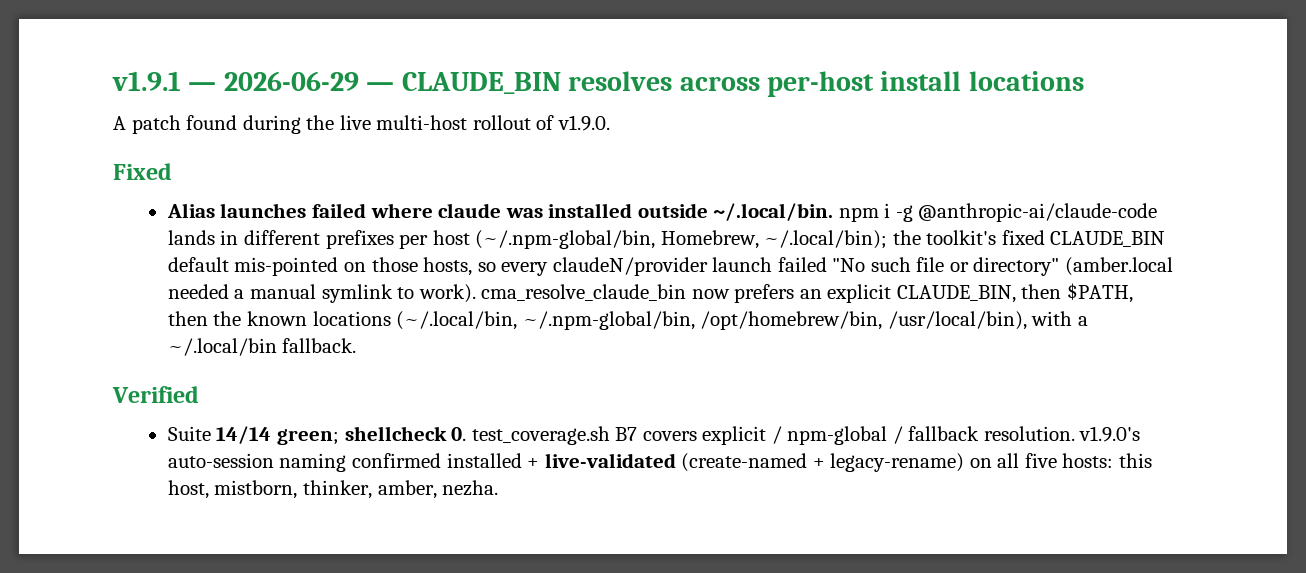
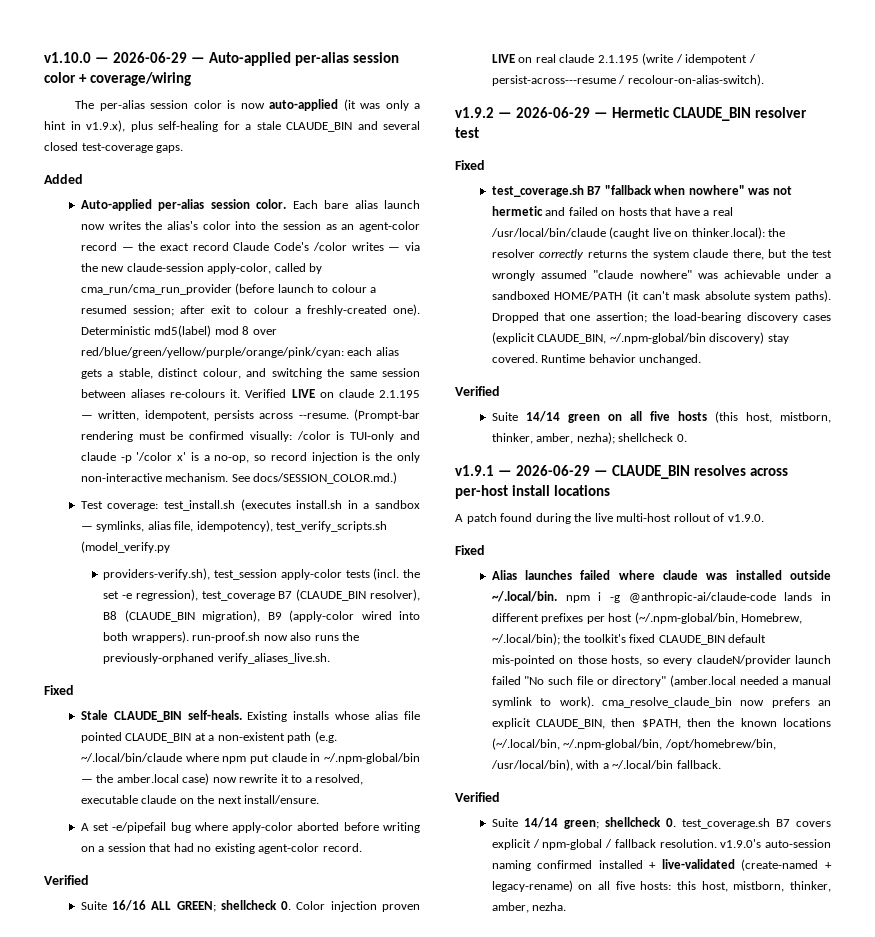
+ v1.10.0 — 2026-06-29 — Auto-applied per-alias session color + coverage/wiring
+ The per-alias session color is now auto-applied (it was only a hint in v1.9.x), plus self-healing for a stale CLAUDE_BIN and several closed test-coverage gaps.
+ Added
+ Auto-applied per-alias session color. Each bare alias launch now writes the alias's color into the session as an agent-color record — the exact record Claude Code's /color writes — via the new claude-session apply-color, called by cma_run/cma_run_provider (before launch to colour a resumed session; after exit to colour a freshly-created one). Deterministic md5(label) mod 8 over red/blue/green/yellow/purple/orange/pink/cyan: each alias gets a stable, distinct colour, and switching the same session between aliases re-colours it. Verified LIVE on claude 2.1.195 — written, idempotent, persists across --resume. (Prompt-bar rendering must be confirmed visually: /color is TUI-only and claude -p '/color x' is a no-op, so record injection is the only non-interactive mechanism. See docs/SESSION_COLOR.md.)
+ Test coverage: test_install.sh (executes install.sh in a sandbox — symlinks, alias file, idempotency), test_verify_scripts.sh (model_verify.py
+ providers-verify.sh), test_session apply-color tests (incl. the set -e regression), test_coverage B7 (CLAUDE_BIN resolver), B8 (CLAUDE_BIN migration), B9 (apply-color wired into both wrappers). run-proof.sh now also runs the previously-orphaned verify_aliases_live.sh.
+ Fixed
+ Stale CLAUDE_BIN self-heals. Existing installs whose alias file pointed CLAUDE_BIN at a non-existent path (e.g. ~/.local/bin/claude where npm put claude in ~/.npm-global/bin — the amber.local case) now rewrite it to a resolved, executable claude on the next install/ensure.
+ A set -e/pipefail bug where apply-color aborted before writing on a session that had no existing agent-color record.
+ Verified
+ Suite 16/16 ALL GREEN; shellcheck 0. Color injection proven LIVE on real claude 2.1.195 (write / idempotent / persist-across---resume / recolour-on-alias-switch).
+ v1.9.2 — 2026-06-29 — Hermetic CLAUDE_BIN resolver test
+ Fixed
+ test_coverage.sh B7 "fallback when nowhere" was not hermetic and failed on hosts that have a real /usr/local/bin/claude (caught live on thinker.local): the resolver correctly returns the system claude there, but the test wrongly assumed "claude nowhere" was achievable under a sandboxed HOME/PATH (it can't mask absolute system paths). Dropped that one assertion; the load-bearing discovery cases (explicit CLAUDE_BIN, ~/.npm-global/bin discovery) stay covered. Runtime behavior unchanged.
+ Verified
+ Suite 14/14 green on all five hosts (this host, mistborn, thinker, amber, nezha); shellcheck 0.

